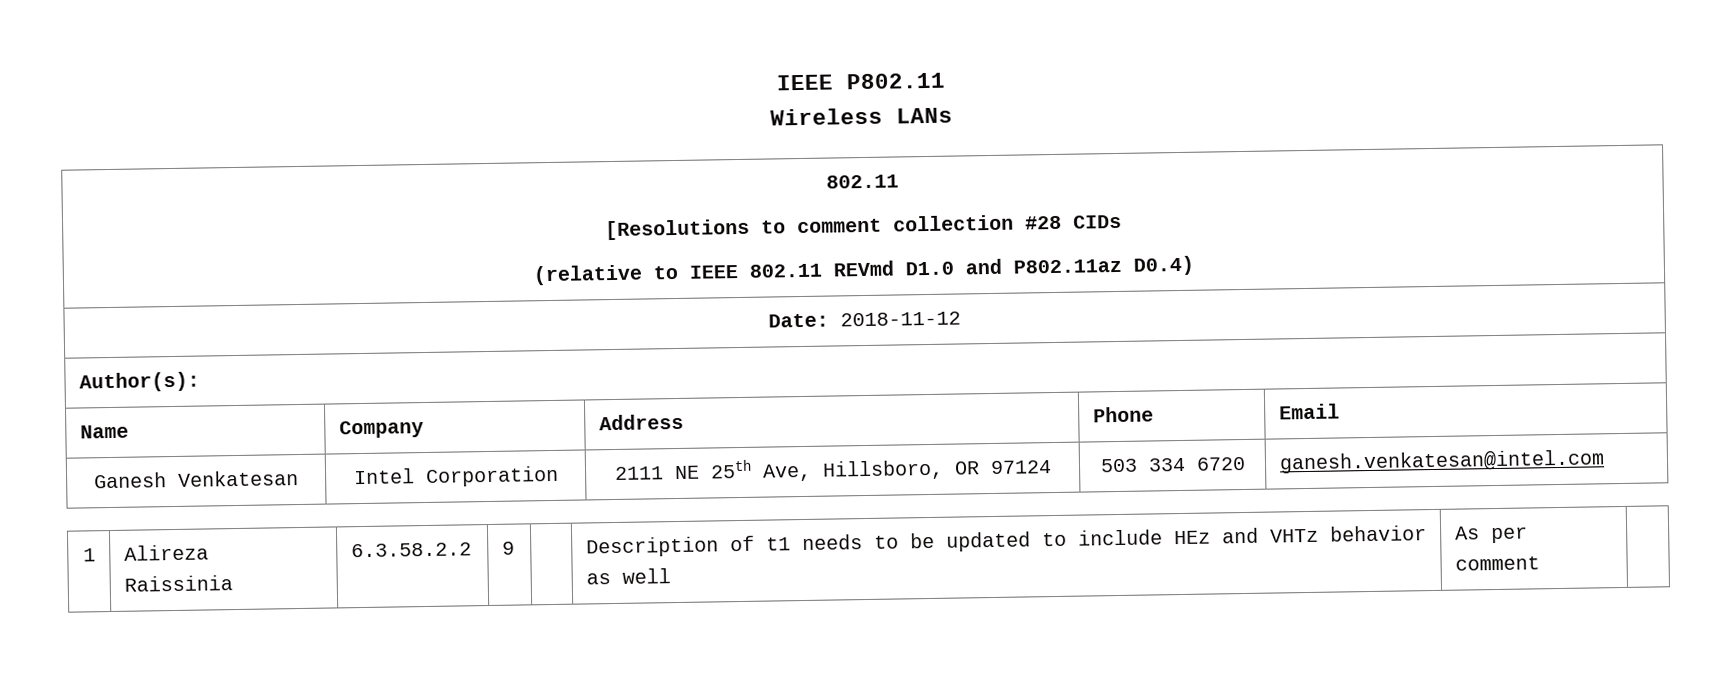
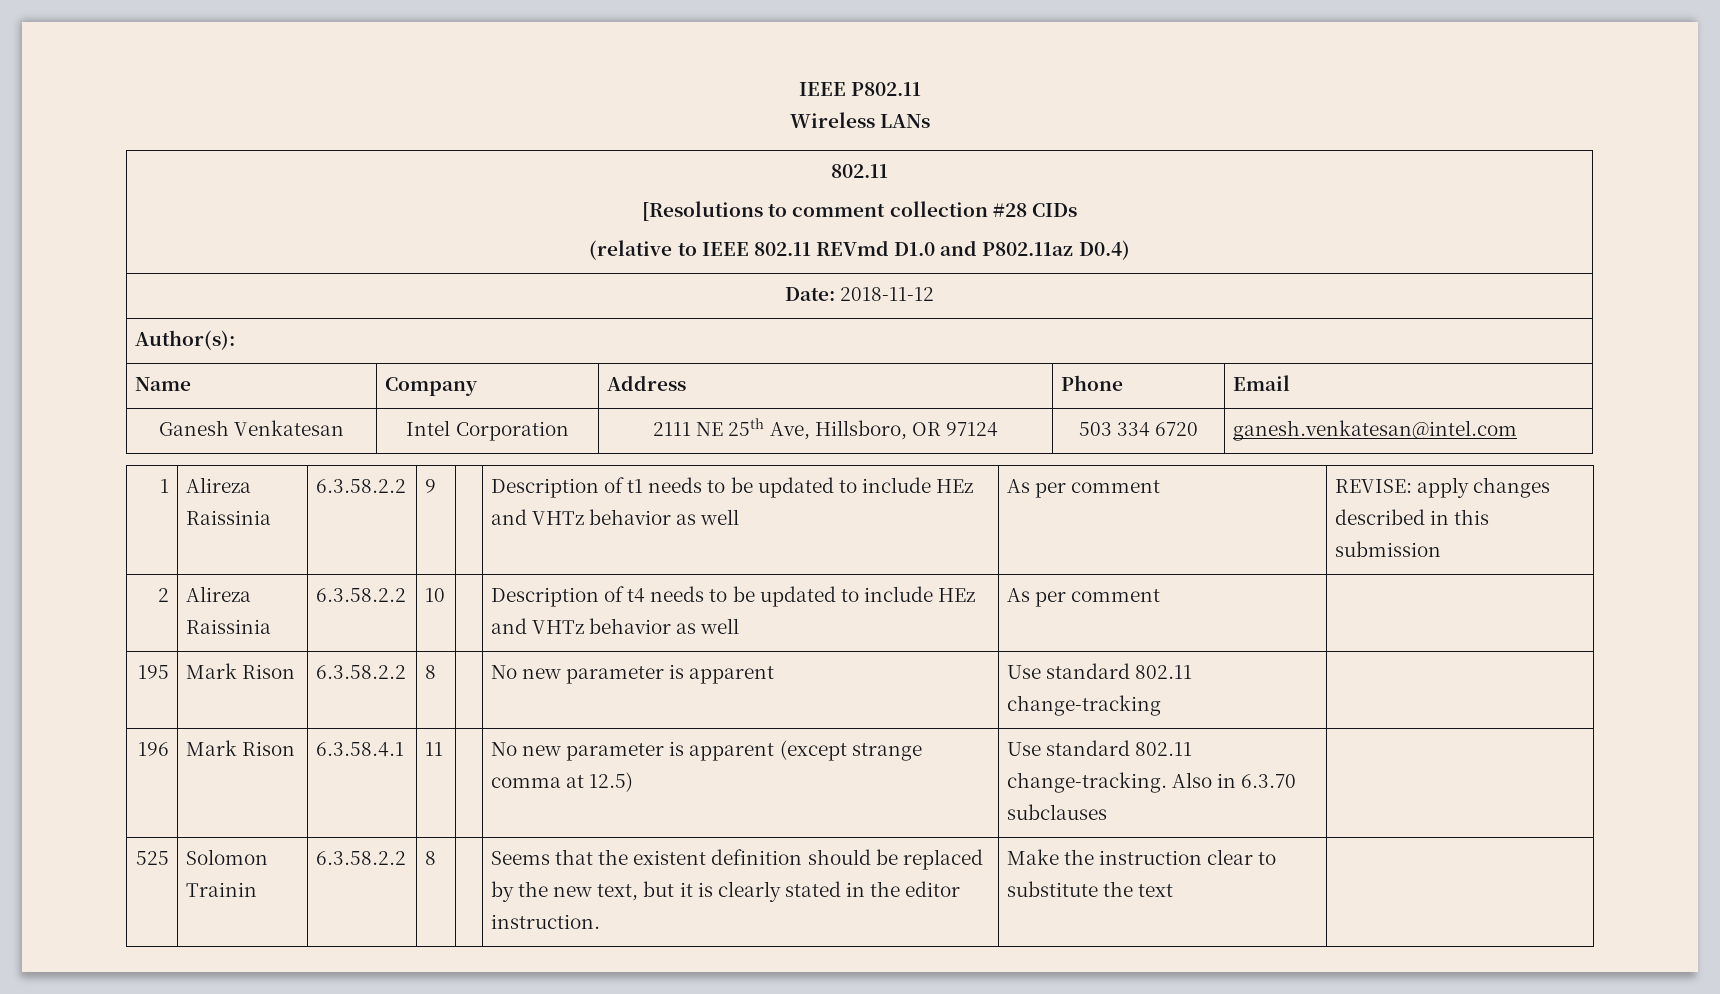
- 1 | Alireza Raissinia | 6.3.58.2.2 | 9 | | Description of t1 needs to be updated to include HEz and VHTz behavior as well | As per comment |
+ 1 | Alireza Raissinia | 6.3.58.2.2 | 9 | | Description of t1 needs to be updated to include HEz and VHTz behavior as well | As per comment | REVISE: apply changes described in this submission
+ 2 | Alireza Raissinia | 6.3.58.2.2 | 10 | | Description of t4 needs to be updated to include HEz and VHTz behavior as well | As per comment |
+ 195 | Mark Rison | 6.3.58.2.2 | 8 | | No new parameter is apparent | Use standard 802.11 change-tracking |
+ 196 | Mark Rison | 6.3.58.4.1 | 11 | | No new parameter is apparent (except strange comma at 12.5) | Use standard 802.11 change-tracking. Also in 6.3.70 subclauses |
+ 525 | Solomon Trainin | 6.3.58.2.2 | 8 | | Seems that the existent definition should be replaced by the new text, but it is clearly stated in the editor instruction. | Make the instruction clear to substitute the text |

